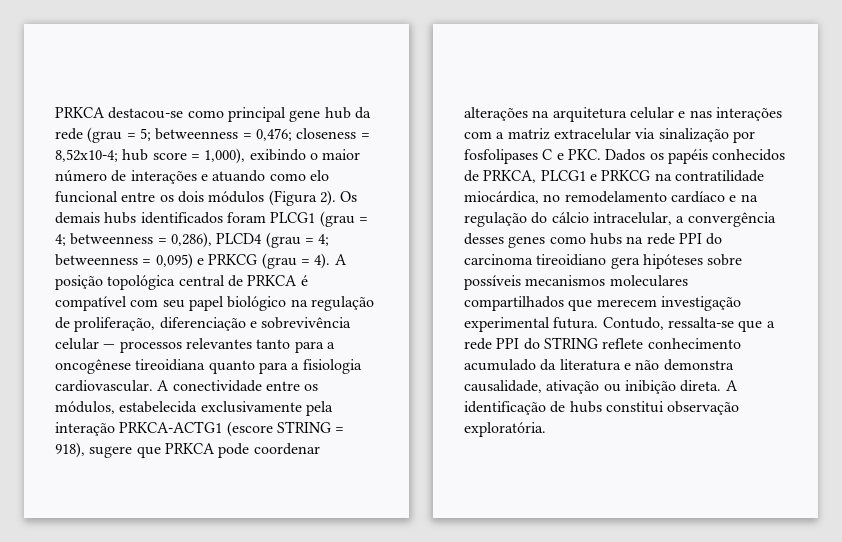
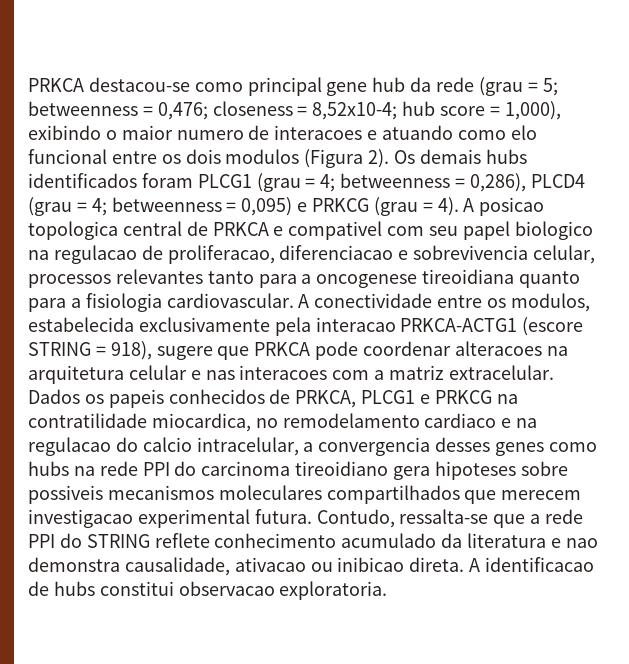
- PRKCA destacou-se como principal gene hub da rede (grau = 5; betweenness = 0,476; closeness = 8,52x10-4; hub score = 1,000), exibindo o maior número de interações e atuando como elo funcional entre os dois módulos (Figura 2).
+ PRKCA destacou-se como principal gene hub da rede (grau = 5; betweenness = 0,476; closeness = 8,52x10-4; hub score = 1,000), exibindo o maior numero de interacoes e atuando como elo funcional entre os dois modulos (Figura 2).
- A posição topológica central de PRKCA é compatível com seu papel biológico na regulação de proliferação, diferenciação e sobrevivência celular — processos relevantes tanto para a oncogênese tireoidiana quanto para a fisiologia cardiovascular.
+ A posicao topologica central de PRKCA e compativel com seu papel biologico na regulacao de proliferacao, diferenciacao e sobrevivencia celular, processos relevantes tanto para a oncogenese tireoidiana quanto para a fisiologia cardiovascular.
- A conectividade entre os módulos, estabelecida exclusivamente pela interação PRKCA-ACTG1 (escore STRING = 918), sugere que PRKCA pode coordenar alterações na arquitetura celular e nas interações com a matriz extracelular via sinalização por fosfolipases C e PKC. Dados os papéis conhecidos de PRKCA, PLCG1 e PRKCG na contratilidade miocárdica, no remodelamento cardíaco e na regulação do cálcio intracelular, a convergência desses genes como hubs na rede PPI do carcinoma tireoidiano gera hipóteses sobre possíveis mecanismos moleculares compartilhados que merecem investigação experimental futura.
+ A conectividade entre os modulos, estabelecida exclusivamente pela interacao PRKCA-ACTG1 (escore STRING = 918), sugere que PRKCA pode coordenar alteracoes na arquitetura celular e nas interacoes com a matriz extracelular. Dados os papeis conhecidos de PRKCA, PLCG1 e PRKCG na contratilidade miocardica, no remodelamento cardiaco e na regulacao do calcio intracelular, a convergencia desses genes como hubs na rede PPI do carcinoma tireoidiano gera hipoteses sobre possiveis mecanismos moleculares compartilhados que merecem investigacao experimental futura.
- Contudo, ressalta-se que a rede PPI do STRING reflete conhecimento acumulado da literatura e não demonstra causalidade, ativação ou inibição direta.
+ Contudo, ressalta-se que a rede PPI do STRING reflete conhecimento acumulado da literatura e nao demonstra causalidade, ativacao ou inibicao direta.
- A identificação de hubs constitui observação exploratória.
+ A identificacao de hubs constitui observacao exploratoria.

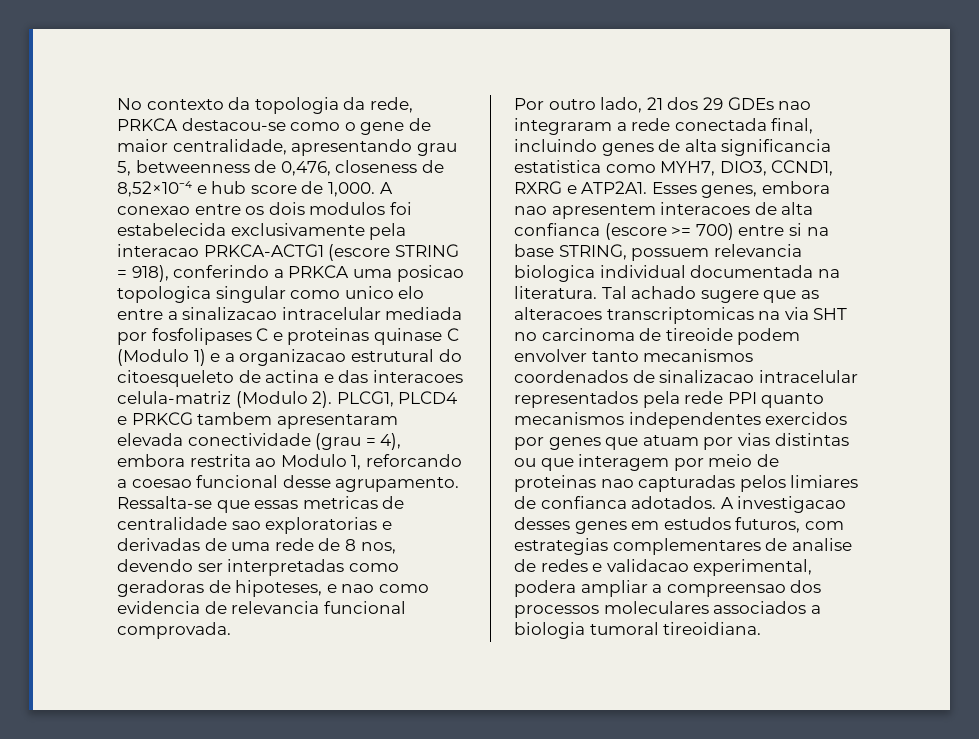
- PRKCA destacou-se como principal gene hub da rede (grau = 5; betweenness = 0,476; closeness = 8,52x10-4; hub score = 1,000), exibindo o maior numero de interacoes e atuando como elo funcional entre os dois modulos (Figura 2). Os demais hubs identificados foram PLCG1 (grau = 4; betweenness = 0,286), PLCD4 (grau = 4; betweenness = 0,095) e PRKCG (grau = 4). A posicao topologica central de PRKCA e compativel com seu papel biologico na regulacao de proliferacao, diferenciacao e sobrevivencia celular, processos relevantes tanto para a oncogenese tireoidiana quanto para a fisiologia cardiovascular. A conectividade entre os modulos, estabelecida exclusivamente pela interacao PRKCA-ACTG1 (escore STRING = 918), sugere que PRKCA pode coordenar alteracoes na arquitetura celular e nas interacoes com a matriz extracelular. Dados os papeis conhecidos de PRKCA, PLCG1 e PRKCG na contratilidade miocardica, no remodelamento cardiaco e na regulacao do calcio intracelular, a convergencia desses genes como hubs na rede PPI do carcinoma tireoidiano gera hipoteses sobre possiveis mecanismos moleculares compartilhados que merecem investigacao experimental futura. Contudo, ressalta-se que a rede PPI do STRING reflete conhecimento acumulado da literatura e nao demonstra causalidade, ativacao ou inibicao direta. A identificacao de hubs constitui observacao exploratoria.
+ No contexto da topologia da rede, PRKCA destacou-se como o gene de maior centralidade, apresentando grau 5, betweenness de 0,476, closeness de 8,52×10⁻⁴ e hub score de 1,000. A conexao entre os dois modulos foi estabelecida exclusivamente pela interacao PRKCA-ACTG1 (escore STRING = 918), conferindo a PRKCA uma posicao topologica singular como unico elo entre a sinalizacao intracelular mediada por fosfolipases C e proteinas quinase C (Modulo 1) e a organizacao estrutural do citoesqueleto de actina e das interacoes celula-matriz (Modulo 2). PLCG1, PLCD4 e PRKCG tambem apresentaram elevada conectividade (grau = 4), embora restrita ao Modulo 1, reforcando a coesao funcional desse agrupamento. Ressalta-se que essas metricas de centralidade sao exploratorias e derivadas de uma rede de 8 nos, devendo ser interpretadas como geradoras de hipoteses, e nao como evidencia de relevancia funcional comprovada.
+ Por outro lado, 21 dos 29 GDEs nao integraram a rede conectada final, incluindo genes de alta significancia estatistica como MYH7, DIO3, CCND1, RXRG e ATP2A1. Esses genes, embora nao apresentem interacoes de alta confianca (escore >= 700) entre si na base STRING, possuem relevancia biologica individual documentada na literatura. Tal achado sugere que as alteracoes transcriptomicas na via SHT no carcinoma de tireoide podem envolver tanto mecanismos coordenados de sinalizacao intracelular representados pela rede PPI quanto mecanismos independentes exercidos por genes que atuam por vias distintas ou que interagem por meio de proteinas nao capturadas pelos limiares de confianca adotados. A investigacao desses genes em estudos futuros, com estrategias complementares de analise de redes e validacao experimental, podera ampliar a compreensao dos processos moleculares associados a biologia tumoral tireoidiana.

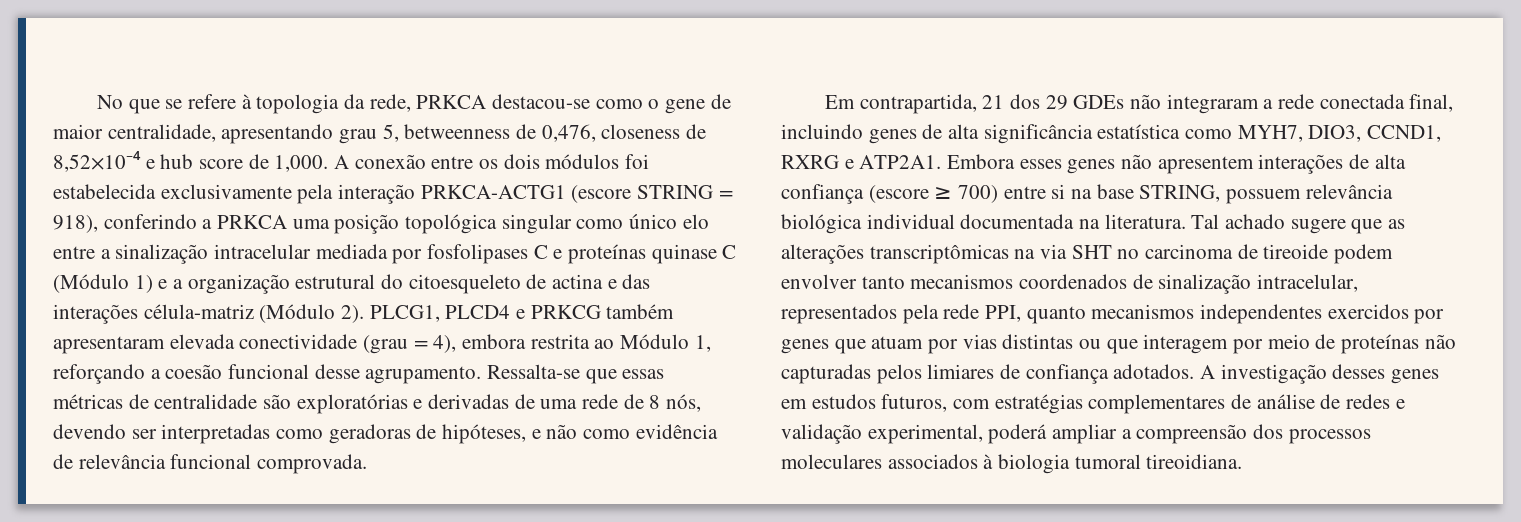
- No contexto da topologia da rede, PRKCA destacou-se como o gene de maior centralidade, apresentando grau 5, betweenness de 0,476, closeness de 8,52×10⁻⁴ e hub score de 1,000.
+ No que se refere à topologia da rede, PRKCA destacou-se como o gene de maior centralidade, apresentando grau 5, betweenness de 0,476, closeness de 8,52×10⁻⁴ e hub score de 1,000.
- A conexao entre os dois modulos foi estabelecida exclusivamente pela interacao PRKCA-ACTG1 (escore STRING = 918), conferindo a PRKCA uma posicao topologica singular como unico elo entre a sinalizacao intracelular mediada por fosfolipases C e proteinas quinase C (Modulo 1) e a organizacao estrutural do citoesqueleto de actina e das interacoes celula-matriz (Modulo 2).
+ A conexão entre os dois módulos foi estabelecida exclusivamente pela interação PRKCA-ACTG1 (escore STRING = 918), conferindo a PRKCA uma posição topológica singular como único elo entre a sinalização intracelular mediada por fosfolipases C e proteínas quinase C (Módulo 1) e a organização estrutural do citoesqueleto de actina e das interações célula-matriz (Módulo 2).
- PLCG1, PLCD4 e PRKCG tambem apresentaram elevada conectividade (grau = 4), embora restrita ao Modulo 1, reforcando a coesao funcional desse agrupamento.
+ PLCG1, PLCD4 e PRKCG também apresentaram elevada conectividade (grau = 4), embora restrita ao Módulo 1, reforçando a coesão funcional desse agrupamento.
- Ressalta-se que essas metricas de centralidade sao exploratorias e derivadas de uma rede de 8 nos, devendo ser interpretadas como geradoras de hipoteses, e nao como evidencia de relevancia funcional comprovada.
+ Ressalta-se que essas métricas de centralidade são exploratórias e derivadas de uma rede de 8 nós, devendo ser interpretadas como geradoras de hipóteses, e não como evidência de relevância funcional comprovada.
- Por outro lado, 21 dos 29 GDEs nao integraram a rede conectada final, incluindo genes de alta significancia estatistica como MYH7, DIO3, CCND1, RXRG e ATP2A1.
+ Em contrapartida, 21 dos 29 GDEs não integraram a rede conectada final, incluindo genes de alta significância estatística como MYH7, DIO3, CCND1, RXRG e ATP2A1.
- Esses genes, embora nao apresentem interacoes de alta confianca (escore >= 700) entre si na base STRING, possuem relevancia biologica individual documentada na literatura.
+ Embora esses genes não apresentem interações de alta confiança (escore ≥ 700) entre si na base STRING, possuem relevância biológica individual documentada na literatura.
- Tal achado sugere que as alteracoes transcriptomicas na via SHT no carcinoma de tireoide podem envolver tanto mecanismos coordenados de sinalizacao intracelular representados pela rede PPI quanto mecanismos independentes exercidos por genes que atuam por vias distintas ou que interagem por meio de proteinas nao capturadas pelos limiares de confianca adotados.
+ Tal achado sugere que as alterações transcriptômicas na via SHT no carcinoma de tireoide podem envolver tanto mecanismos coordenados de sinalização intracelular, representados pela rede PPI, quanto mecanismos independentes exercidos por genes que atuam por vias distintas ou que interagem por meio de proteínas não capturadas pelos limiares de confiança adotados.
- A investigacao desses genes em estudos futuros, com estrategias complementares de analise de redes e validacao experimental, podera ampliar a compreensao dos processos moleculares associados a biologia tumoral tireoidiana.
+ A investigação desses genes em estudos futuros, com estratégias complementares de análise de redes e validação experimental, poderá ampliar a compreensão dos processos moleculares associados à biologia tumoral tireoidiana.

